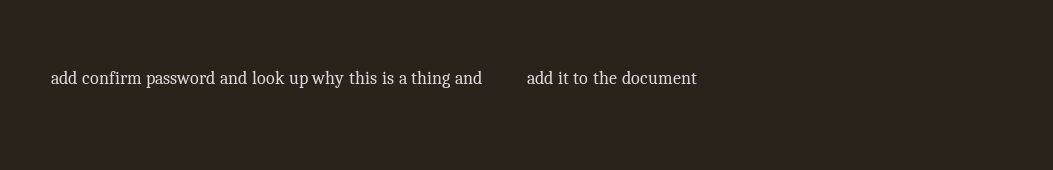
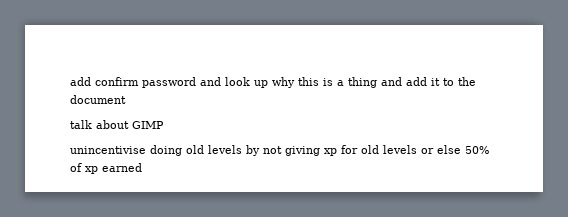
+ talk about GIMP
+ unincentivise doing old levels by not giving xp for old levels or else 50% of xp earned

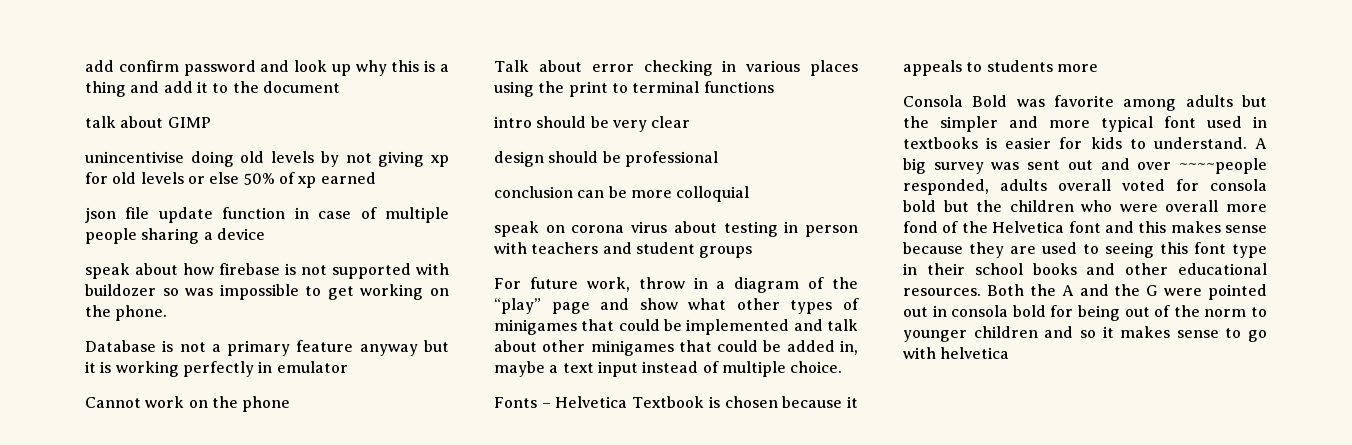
+ json file update function in case of multiple people sharing a device
+ speak about how firebase is not supported with buildozer so was impossible to get working on the phone.
+ Database is not a primary feature anyway but it is working perfectly in emulator
+ Cannot work on the phone
+ Talk about error checking in various places using the print to terminal functions
+ intro should be very clear
+ design should be professional
+ conclusion can be more colloquial
+ speak on corona virus about testing in person with teachers and student groups
+ For future work, throw in a diagram of the “play” page and show what other types of minigames that could be implemented and talk about other minigames that could be added in, maybe a text input instead of multiple choice.
+ Fonts – Helvetica Textbook is chosen because it appeals to students more
+ Consola Bold was favorite among adults but the simpler and more typical font used in textbooks is easier for kids to understand. A big survey was sent out and over ~~~~people responded, adults overall voted for consola bold but the children who were overall more fond of the Helvetica font and this makes sense because they are used to seeing this font type in their school books and other educational resources. Both the A and the G were pointed out in consola bold for being out of the norm to younger children and so it makes sense to go with helvetica

